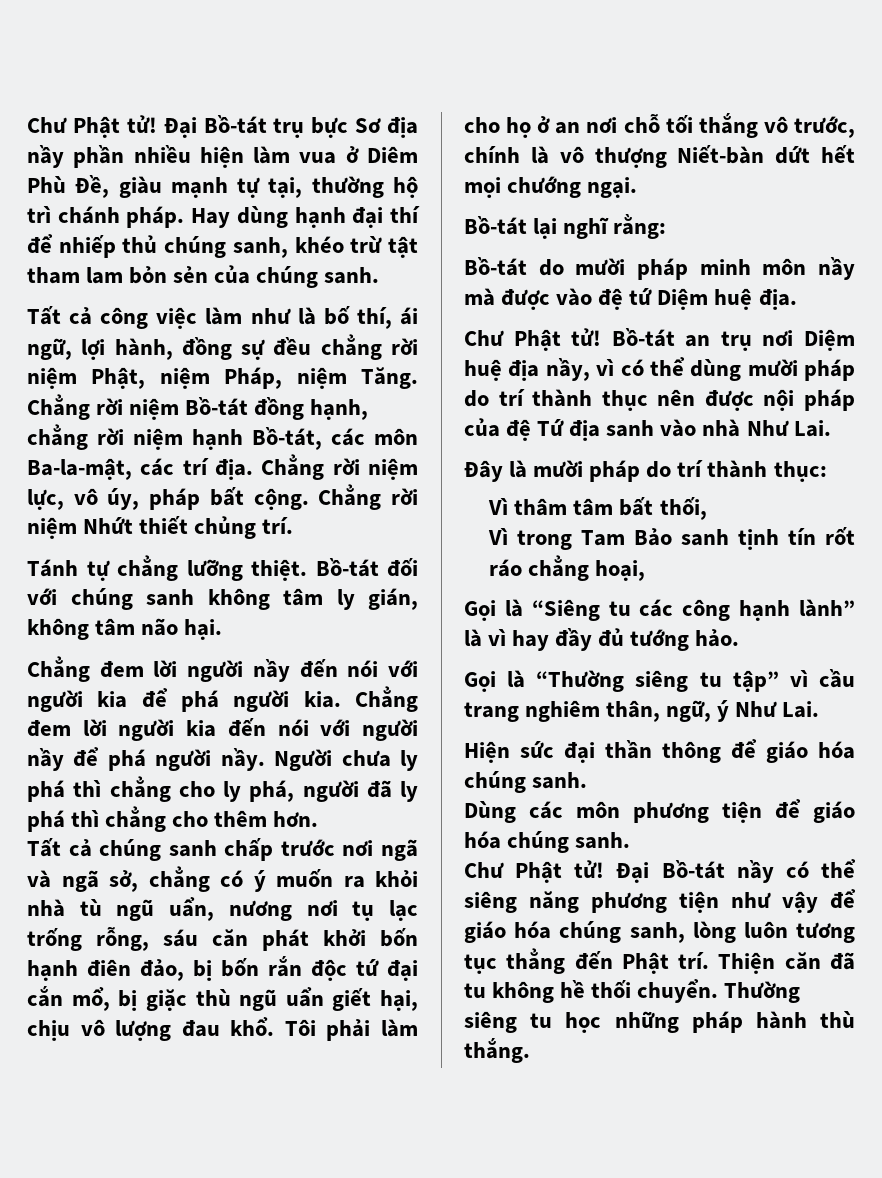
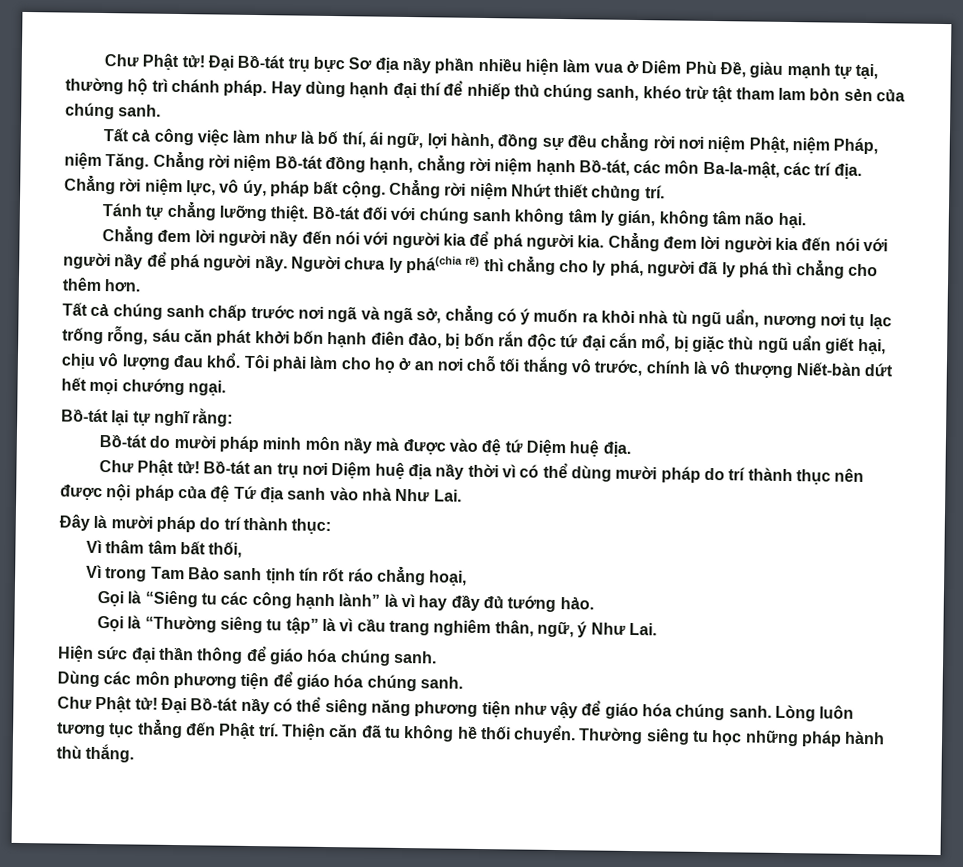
- Tất cả công việc làm như là bố thí, ái ngữ, lợi hành, đồng sự đều chẳng rời niệm Phật, niệm Pháp, niệm Tăng.
+ Tất cả công việc làm như là bố thí, ái ngữ, lợi hành, đồng sự đều chẳng rời nơi niệm Phật, niệm Pháp, niệm Tăng.
- Người chưa ly phá thì chẳng cho ly phá, người đã ly phá thì chẳng cho thêm hơn.
+ Người chưa ly phá(chia rẽ) thì chẳng cho ly phá, người đã ly phá thì chẳng cho thêm hơn.
- Bồ-tát lại nghĩ rằng:
+ Bồ-tát lại tự nghĩ rằng:
- Bồ-tát an trụ nơi Diệm huệ địa nầy, vì có thể dùng mười pháp do trí thành thục nên được nội pháp của đệ Tứ địa sanh vào nhà Như Lai.
+ Bồ-tát an trụ nơi Diệm huệ địa nầy thời vì có thể dùng mười pháp do trí thành thục nên được nội pháp của đệ Tứ địa sanh vào nhà Như Lai.
- Gọi là “Thường siêng tu tập” vì cầu trang nghiêm thân, ngữ, ý Như Lai.
+ Gọi là “Thường siêng tu tập” là vì cầu trang nghiêm thân, ngữ, ý Như Lai.
- Đại Bồ-tát nầy có thể siêng năng phương tiện như vậy để giáo hóa chúng sanh, lòng luôn tương tục thẳng đến Phật trí.
+ Đại Bồ-tát nầy có thể siêng năng phương tiện như vậy để giáo hóa chúng sanh. Lòng luôn tương tục thẳng đến Phật trí.

